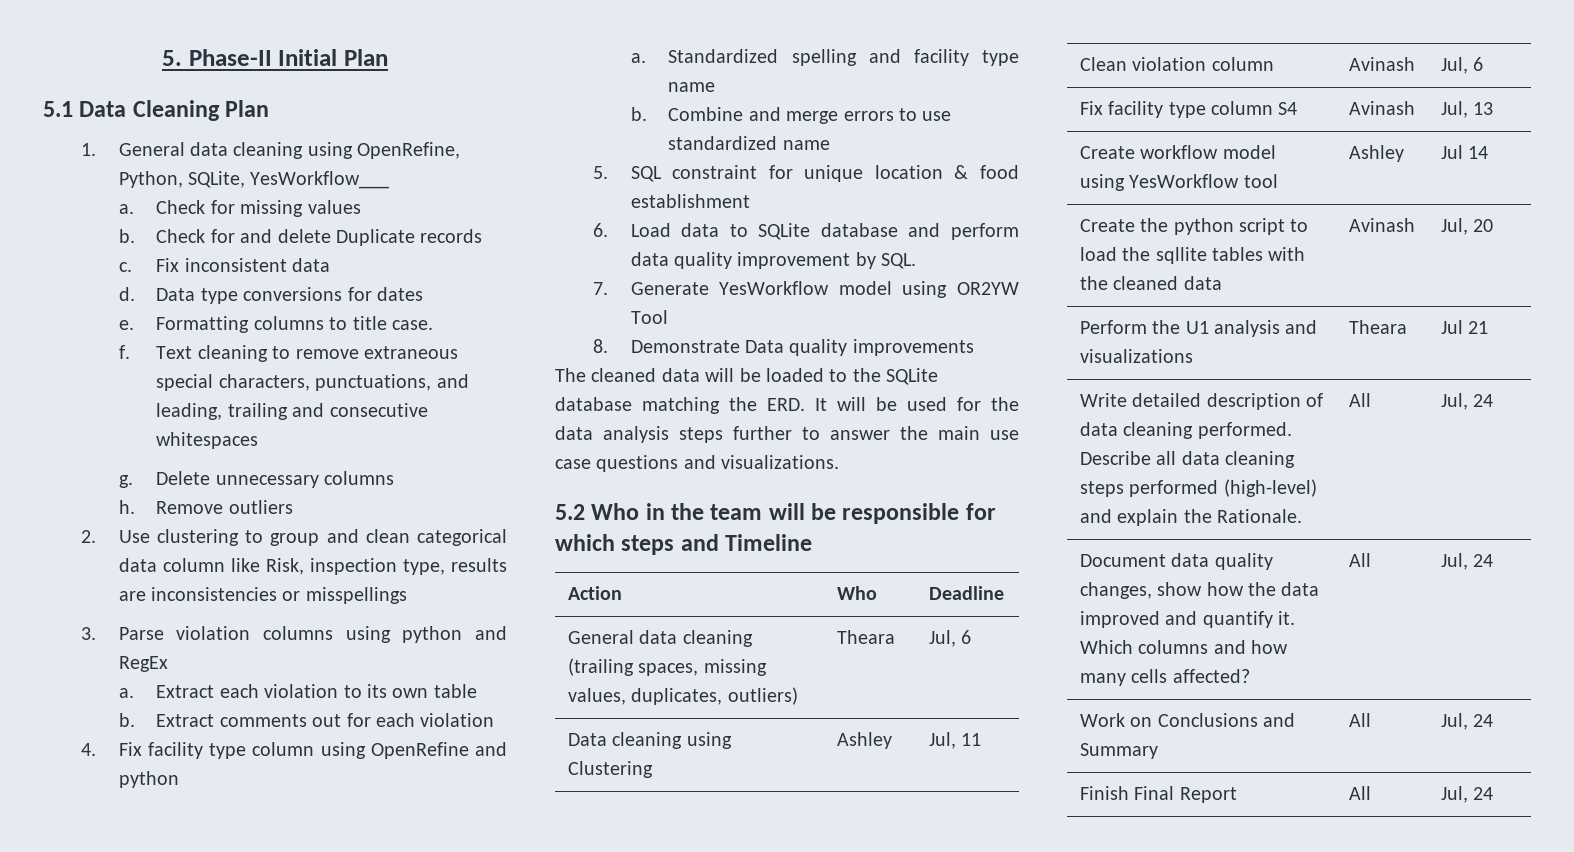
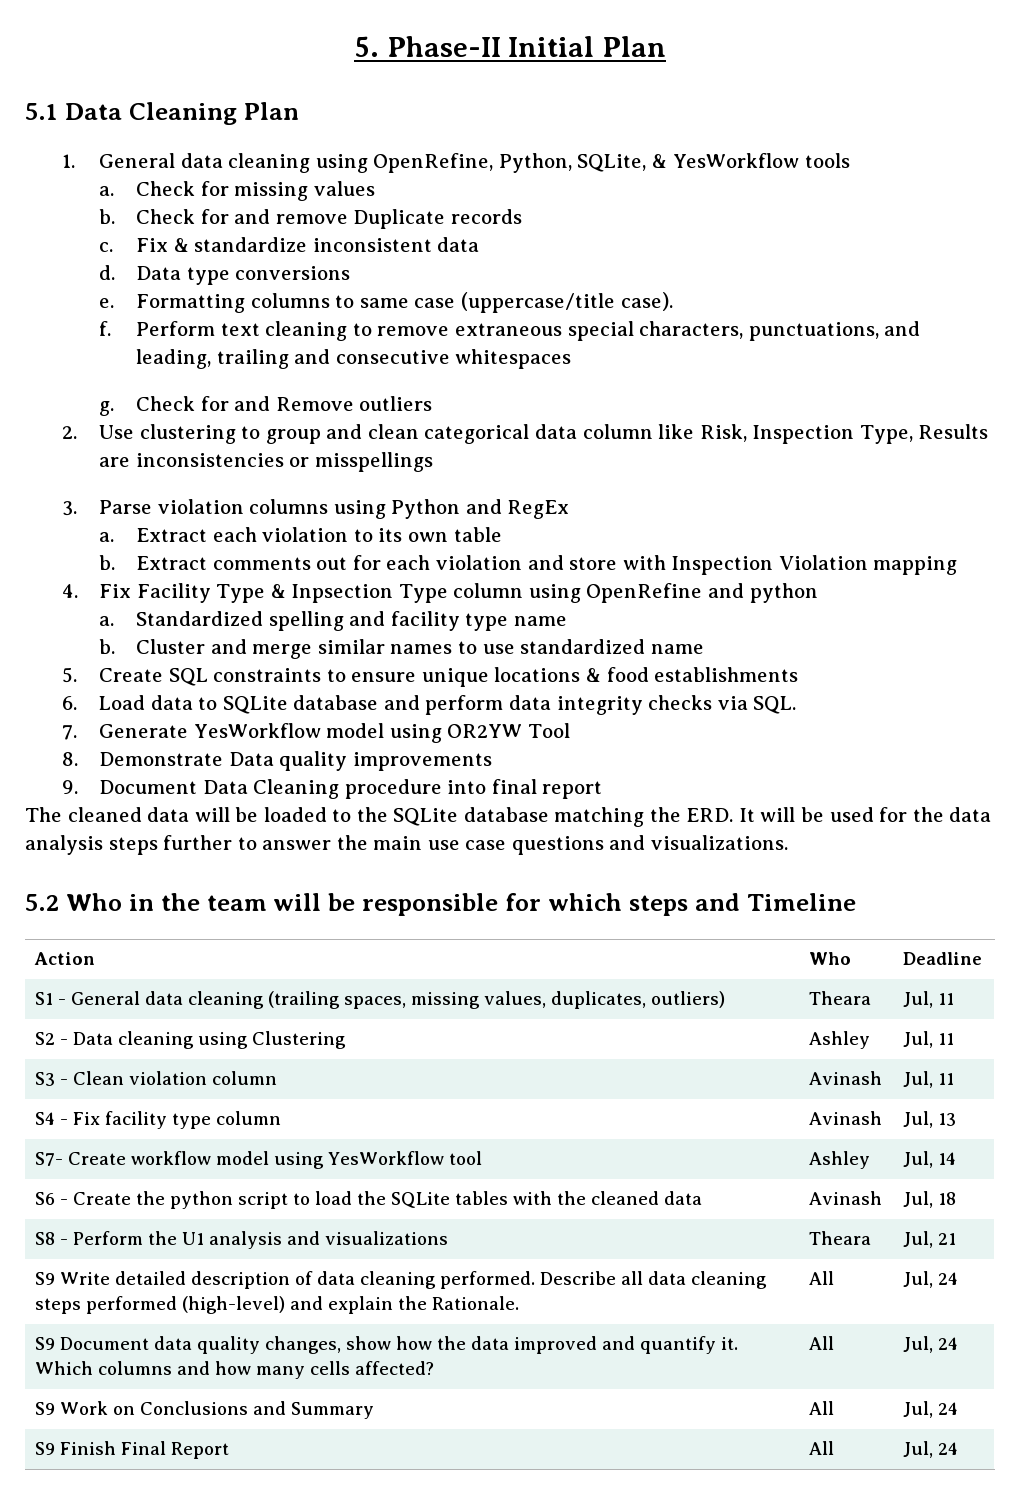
- 1. General data cleaning using OpenRefine, Python, SQLite, YesWorkflow___
+ 1. General data cleaning using OpenRefine, Python, SQLite, & YesWorkflow tools
- Check for and delete Duplicate records
+ Check for and remove Duplicate records
- Fix inconsistent data
+ Fix & standardize inconsistent data
- Data type conversions for dates
+ Data type conversions
- Formatting columns to title case.
+ Formatting columns to same case (uppercase/title case).
- Text cleaning to remove extraneous special characters, punctuations, and leading, trailing and consecutive whitespaces
+ Perform text cleaning to remove extraneous special characters, punctuations, and leading, trailing and consecutive whitespaces
- Delete unnecessary columns
- h. Remove outliers
+ Check for and Remove outliers
- 2. Use clustering to group and clean categorical data column like Risk, inspection type, results are inconsistencies or misspellings
+ 2. Use clustering to group and clean categorical data column like Risk, Inspection Type, Results are inconsistencies or misspellings
- 3. Parse violation columns using python and RegEx
+ 3. Parse violation columns using Python and RegEx
- Extract comments out for each violation
- 4. Fix facility type column using OpenRefine and python
+ Extract comments out for each violation and store with Inspection Violation mapping
+ 4. Fix Facility Type & Inpsection Type column using OpenRefine and python
- Combine and merge errors to use standardized name
+ Cluster and merge similar names to use standardized name
- 5. SQL constraint for unique location & food establishment
+ 5. Create SQL constraints to ensure unique locations & food establishments
- 6. Load data to SQLite database and perform data quality improvement by SQL.
+ 6. Load data to SQLite database and perform data integrity checks via SQL.
+ 9. Document Data Cleaning procedure into final report
- General data cleaning (trailing spaces, missing values, duplicates, outliers) | Theara | Jul, 6
- Data cleaning using Clustering | Ashley | Jul, 11
+ S1 - General data cleaning (trailing spaces, missing values, duplicates, outliers) | Theara | Jul, 11
+ S2 - Data cleaning using Clustering | Ashley | Jul, 11
- Clean violation column | Avinash | Jul, 6
- Fix facility type column S4 | Avinash | Jul, 13
+ S3 - Clean violation column | Avinash | Jul, 11
+ S4 - Fix facility type column | Avinash | Jul, 13
- Create workflow model using YesWorkflow tool | Ashley | Jul 14
+ S7- Create workflow model using YesWorkflow tool | Ashley | Jul, 14
- Create the python script to load the sqllite tables with the cleaned data | Avinash | Jul, 20
- Perform the U1 analysis and visualizations | Theara | Jul 21
+ S6 - Create the python script to load the SQLite tables with the cleaned data | Avinash | Jul, 18
+ S8 - Perform the U1 analysis and visualizations | Theara | Jul, 21
- Write detailed description of data cleaning performed. Describe all data cleaning steps performed (high-level) and explain the Rationale. | All | Jul, 24
+ S9 Write detailed description of data cleaning performed. Describe all data cleaning steps performed (high-level) and explain the Rationale. | All | Jul, 24
- Document data quality changes, show how the data improved and quantify it. Which columns and how many cells affected? | All | Jul, 24
+ S9 Document data quality changes, show how the data improved and quantify it. Which columns and how many cells affected? | All | Jul, 24
- Work on Conclusions and Summary | All | Jul, 24
+ S9 Work on Conclusions and Summary | All | Jul, 24
- Finish Final Report | All | Jul, 24
+ S9 Finish Final Report | All | Jul, 24

